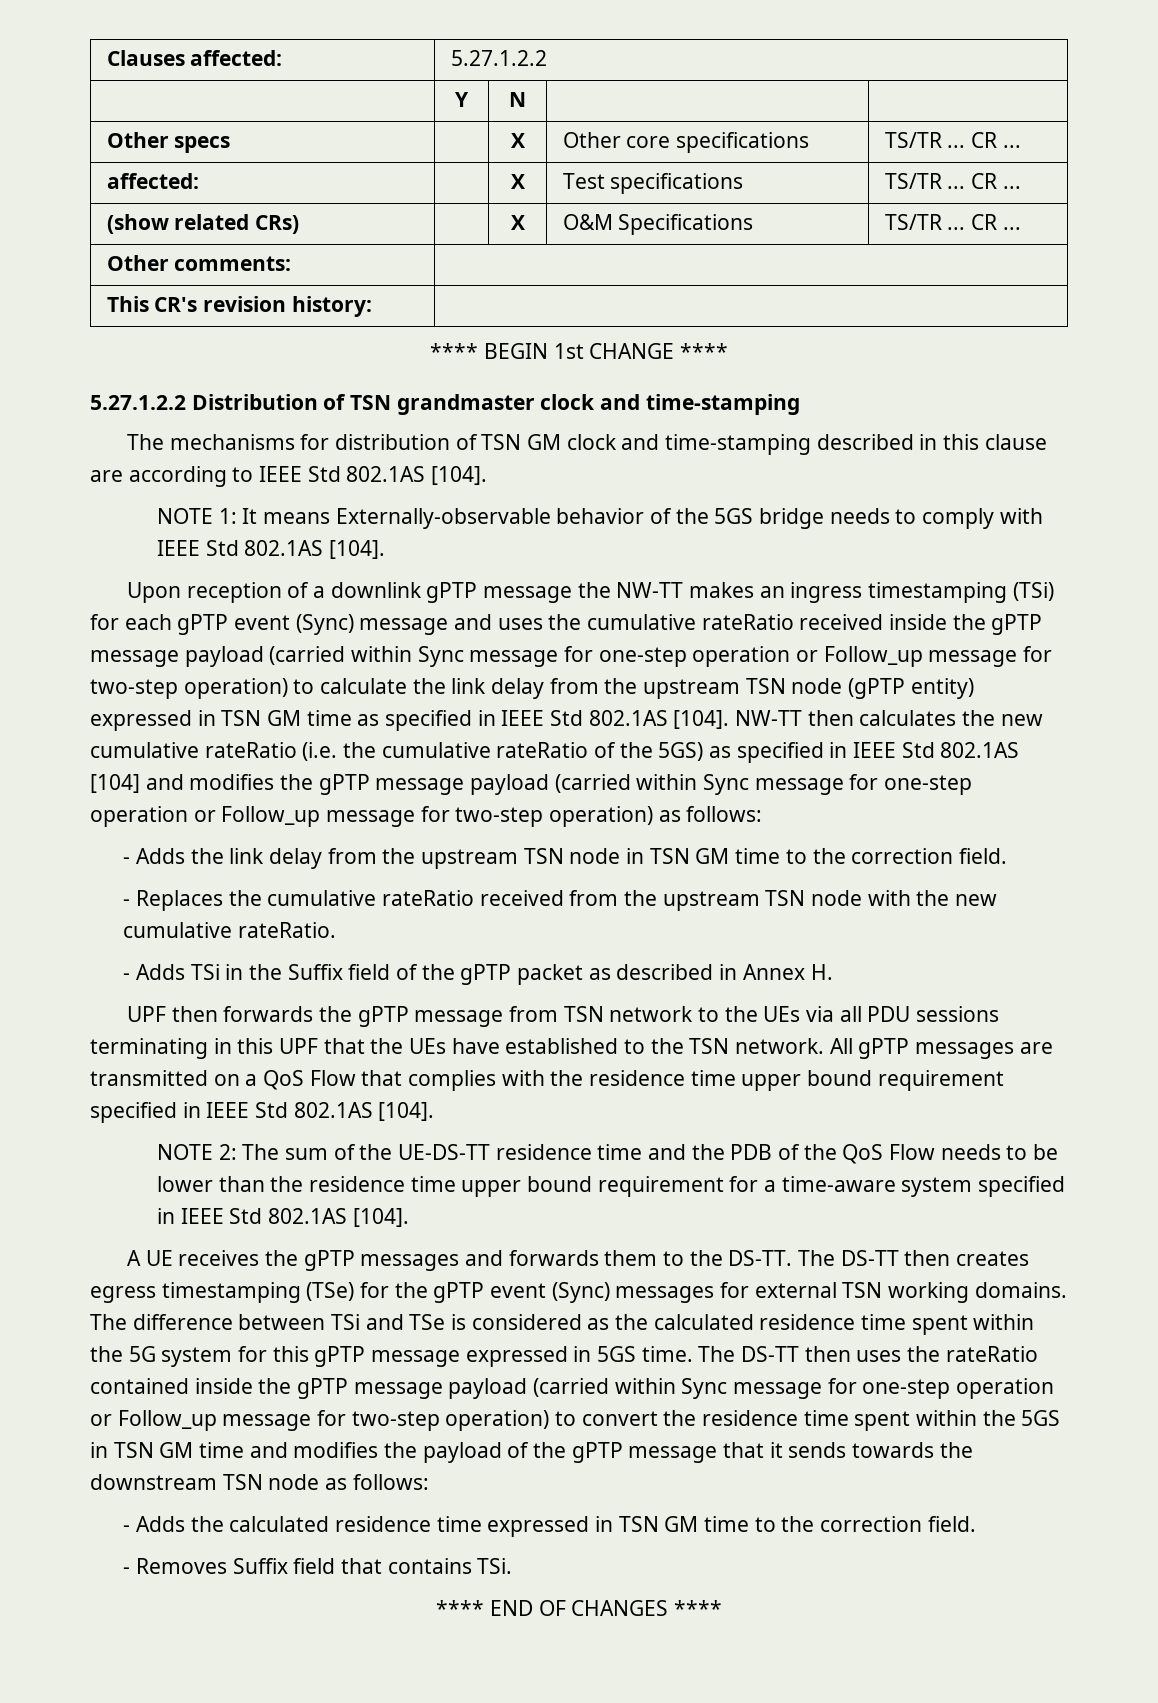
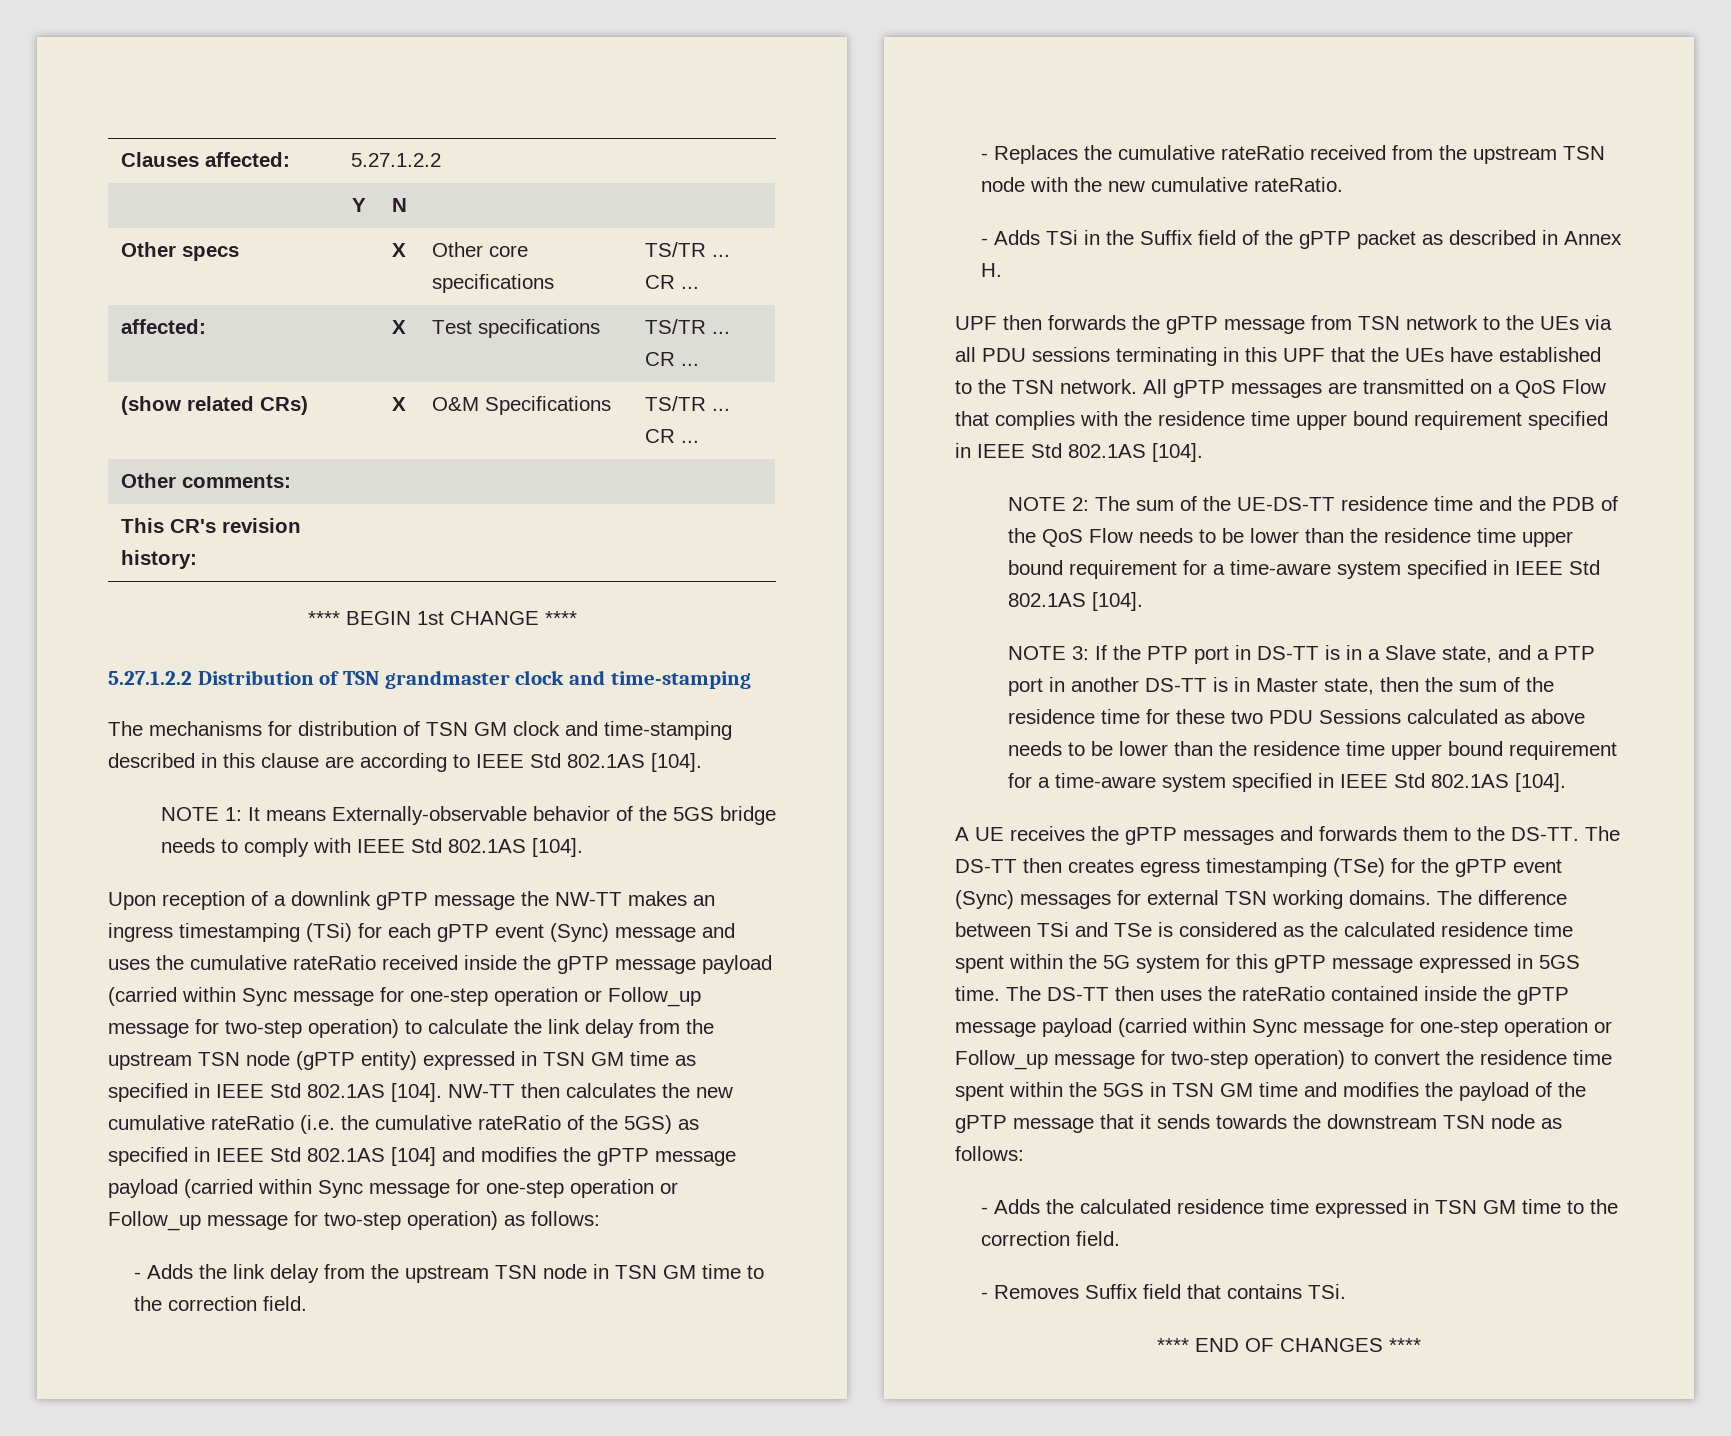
+ NOTE 3: If the PTP port in DS-TT is in a Slave state, and a PTP port in another DS-TT is in Master state, then the sum of the residence time for these two PDU Sessions calculated as above needs to be lower than the residence time upper bound requirement for a time-aware system specified in IEEE Std 802.1AS [104].

